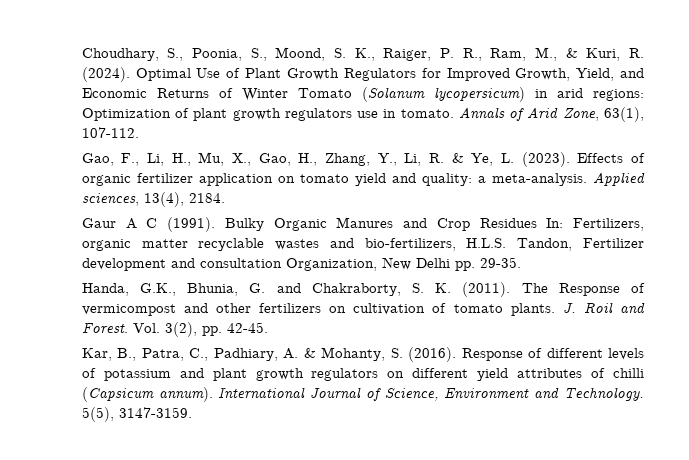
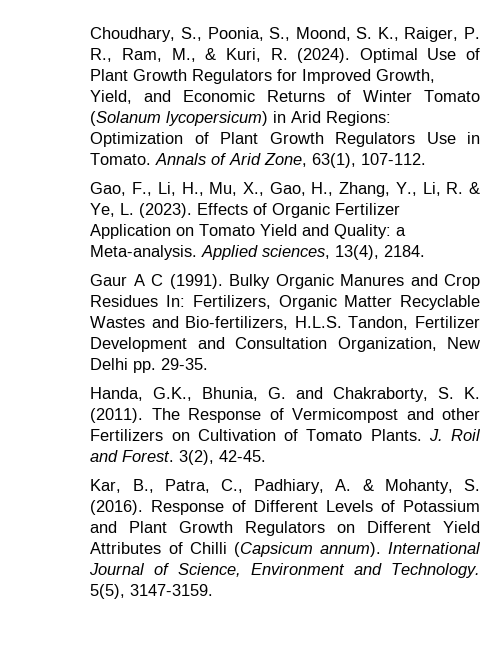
- Optimal Use of Plant Growth Regulators for Improved Growth, Yield, and Economic Returns of Winter Tomato (Solanum lycopersicum) in arid regions: Optimization of plant growth regulators use in tomato.
+ Optimal Use of Plant Growth Regulators for Improved Growth, Yield, and Economic Returns of Winter Tomato (Solanum lycopersicum) in Arid Regions: Optimization of Plant Growth Regulators Use in Tomato.
- Effects of organic fertilizer application on tomato yield and quality: a meta-analysis.
+ Effects of Organic Fertilizer Application on Tomato Yield and Quality: a Meta-analysis.
- Bulky Organic Manures and Crop Residues In: Fertilizers, organic matter recyclable wastes and bio-fertilizers, H.L.S. Tandon, Fertilizer development and consultation Organization, New Delhi pp. 29-35.
+ Bulky Organic Manures and Crop Residues In: Fertilizers, Organic Matter Recyclable Wastes and Bio-fertilizers, H.L.S. Tandon, Fertilizer Development and Consultation Organization, New Delhi pp. 29-35.
- The Response of vermicompost and other fertilizers on cultivation of tomato plants.
+ The Response of Vermicompost and other Fertilizers on Cultivation of Tomato Plants.
- Vol. 3(2), pp. 42-45.
+ 3(2), 42-45.
- Response of different levels of potassium and plant growth regulators on different yield attributes of chilli (Capsicum annum).
+ Response of Different Levels of Potassium and Plant Growth Regulators on Different Yield Attributes of Chilli (Capsicum annum).

